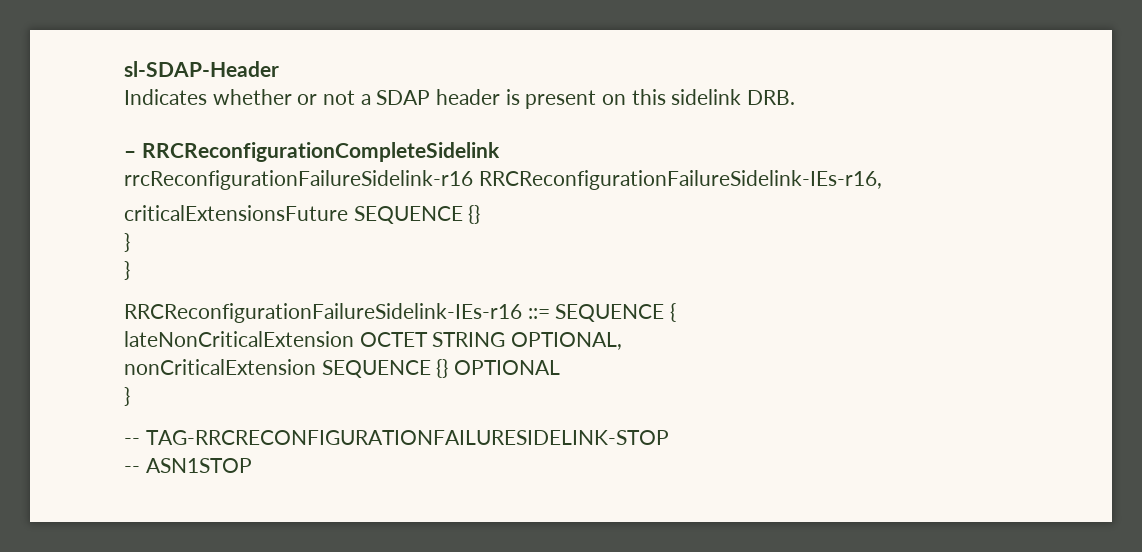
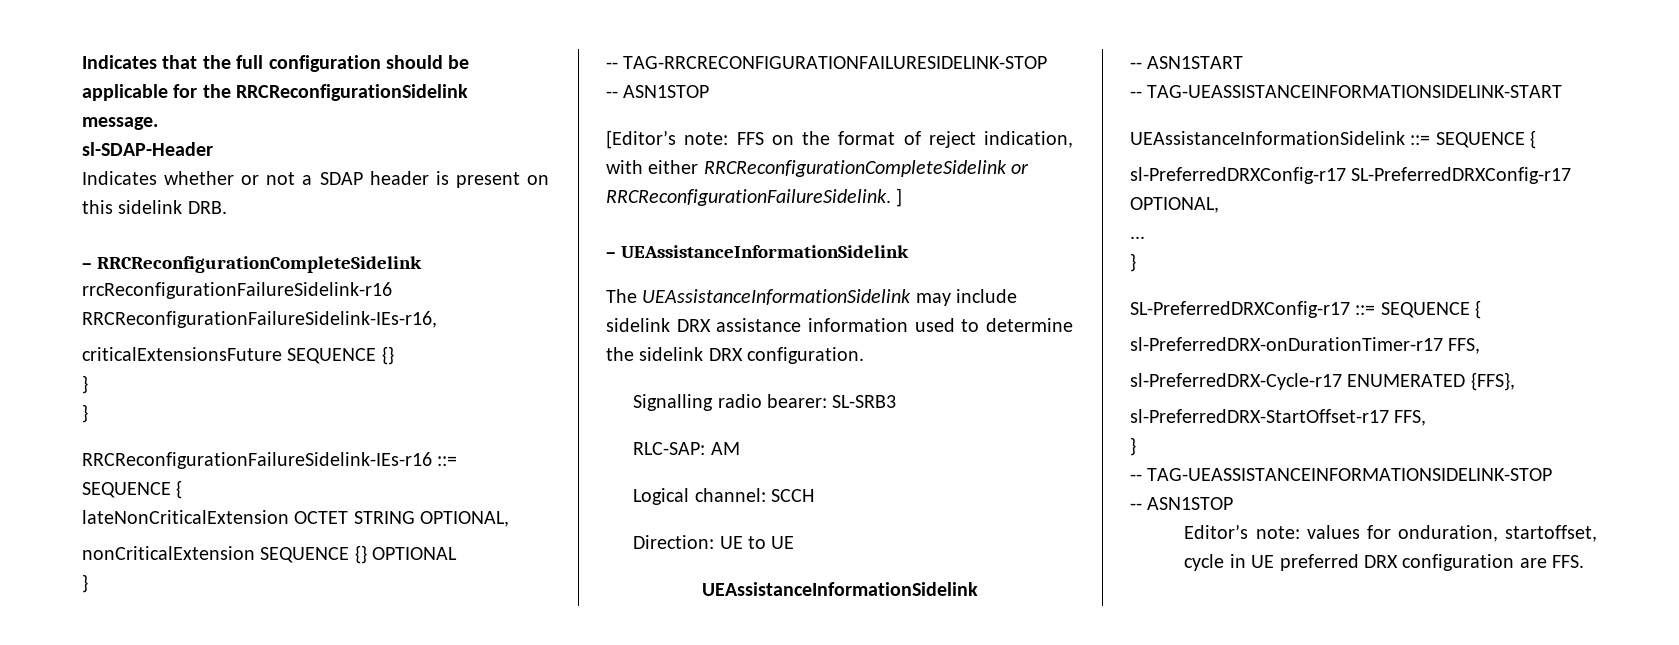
+ Indicates that the full configuration should be applicable for the RRCReconfigurationSidelink message.
+ [Editor’s note: FFS on the format of reject indication, with either RRCReconfigurationCompleteSidelink or RRCReconfigurationFailureSidelink. ]
+ – UEAssistanceInformationSidelink
+ The UEAssistanceInformationSidelink may include sidelink DRX assistance information used to determine the sidelink DRX configuration.
+ Signalling radio bearer: SL-SRB3
+ RLC-SAP: AM
+ Logical channel: SCCH
+ Direction: UE to UE
+ UEAssistanceInformationSidelink
+ -- ASN1START
+ -- TAG-UEASSISTANCEINFORMATIONSIDELINK-START
+ UEAssistanceInformationSidelink ::= SEQUENCE {
+ sl-PreferredDRXConfig-r17 SL-PreferredDRXConfig-r17 OPTIONAL,
+ ...
+ }
+ SL-PreferredDRXConfig-r17 ::= SEQUENCE {
+ sl-PreferredDRX-onDurationTimer-r17 FFS,
+ sl-PreferredDRX-Cycle-r17 ENUMERATED {FFS},
+ sl-PreferredDRX-StartOffset-r17 FFS,
+ }
+ -- TAG-UEASSISTANCEINFORMATIONSIDELINK-STOP
+ -- ASN1STOP
+ Editor’s note: values for onduration, startoffset, cycle in UE preferred DRX configuration are FFS.

